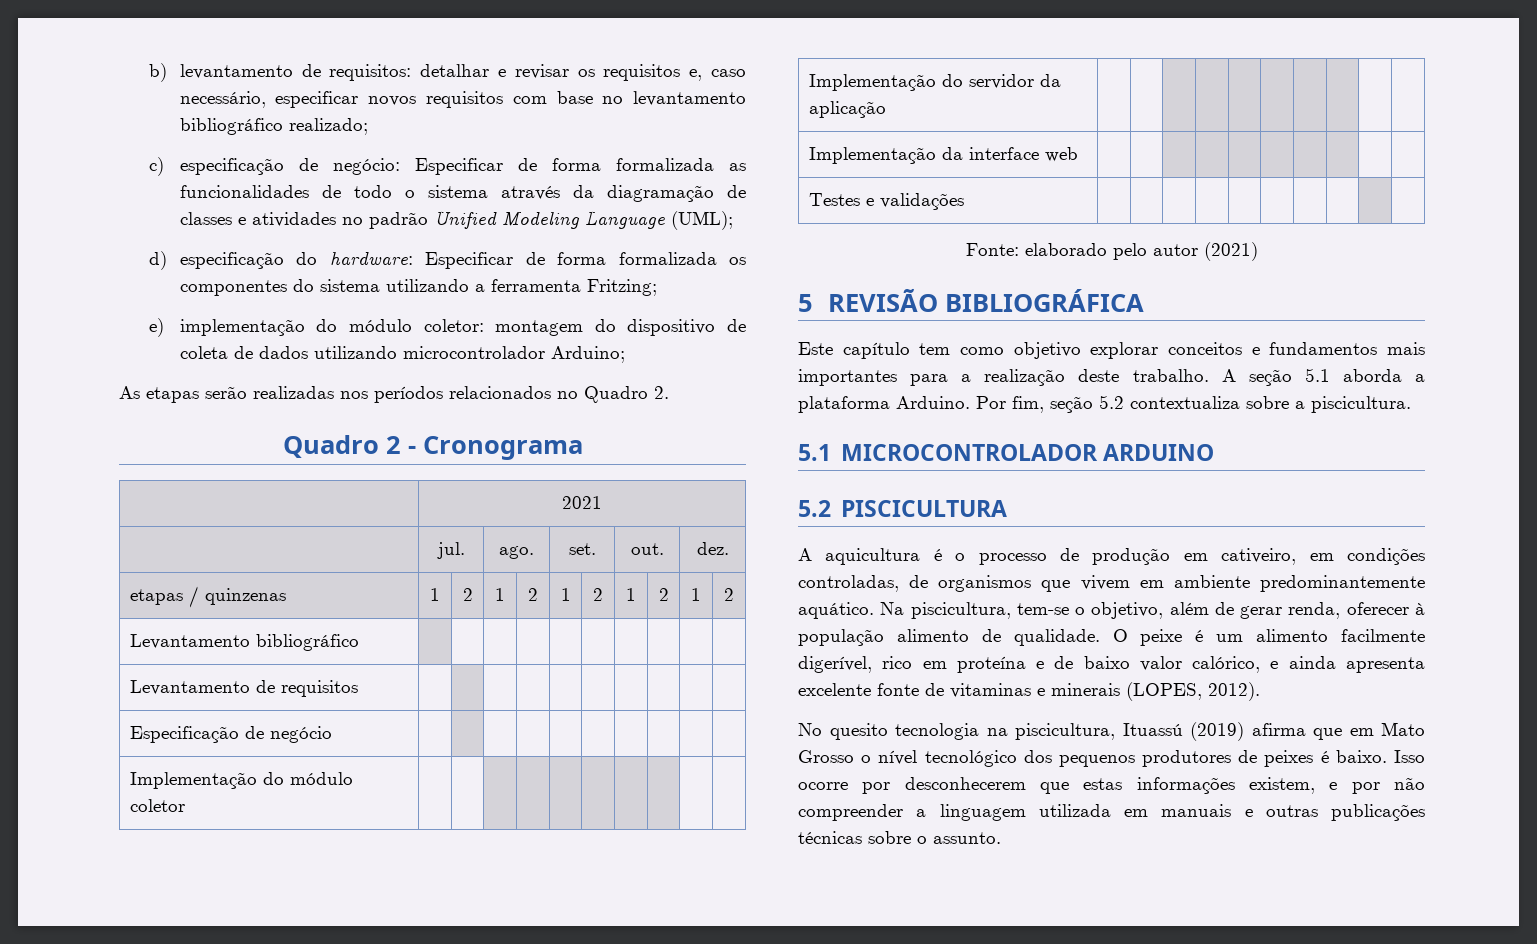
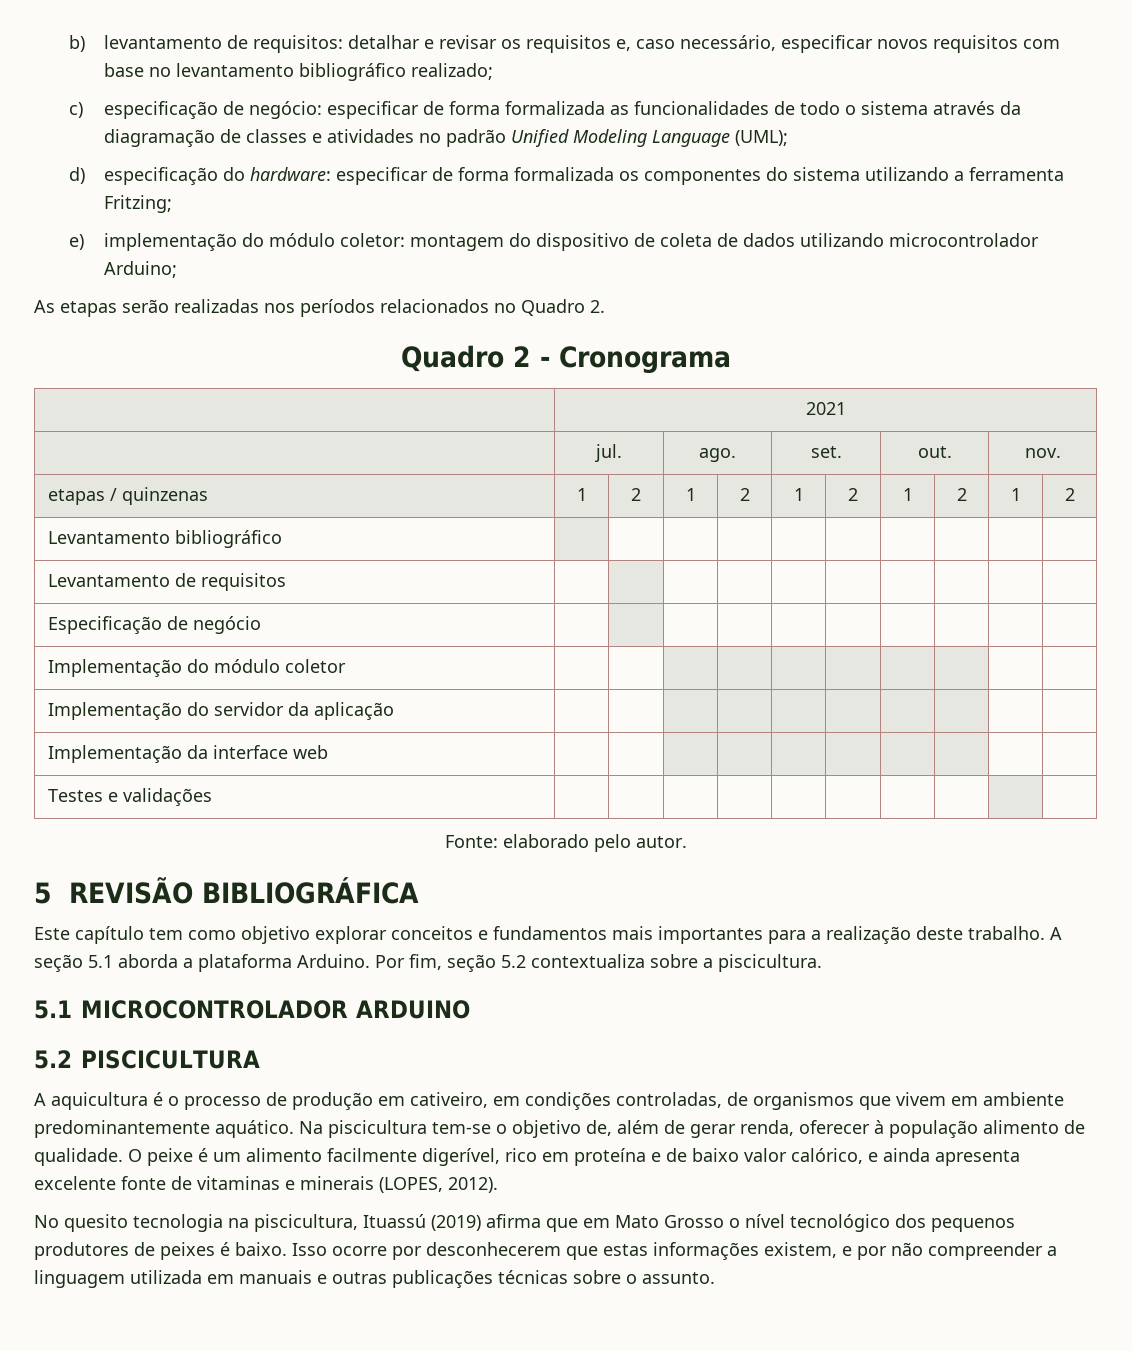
- c) especificação de negócio: Especificar de forma formalizada as funcionalidades de todo o sistema através da diagramação de classes e atividades no padrão Unified Modeling Language (UML);
+ c) especificação de negócio: especificar de forma formalizada as funcionalidades de todo o sistema através da diagramação de classes e atividades no padrão Unified Modeling Language (UML);
- d) especificação do hardware: Especificar de forma formalizada os componentes do sistema utilizando a ferramenta Fritzing;
+ d) especificação do hardware: especificar de forma formalizada os componentes do sistema utilizando a ferramenta Fritzing;
- | jul. | ago. | set. | out. | dez.
+ | jul. | ago. | set. | out. | nov.
- Fonte: elaborado pelo autor (2021)
+ Fonte: elaborado pelo autor.
- Na piscicultura, tem-se o objetivo, além de gerar renda, oferecer à população alimento de qualidade.
+ Na piscicultura tem-se o objetivo de, além de gerar renda, oferecer à população alimento de qualidade.

